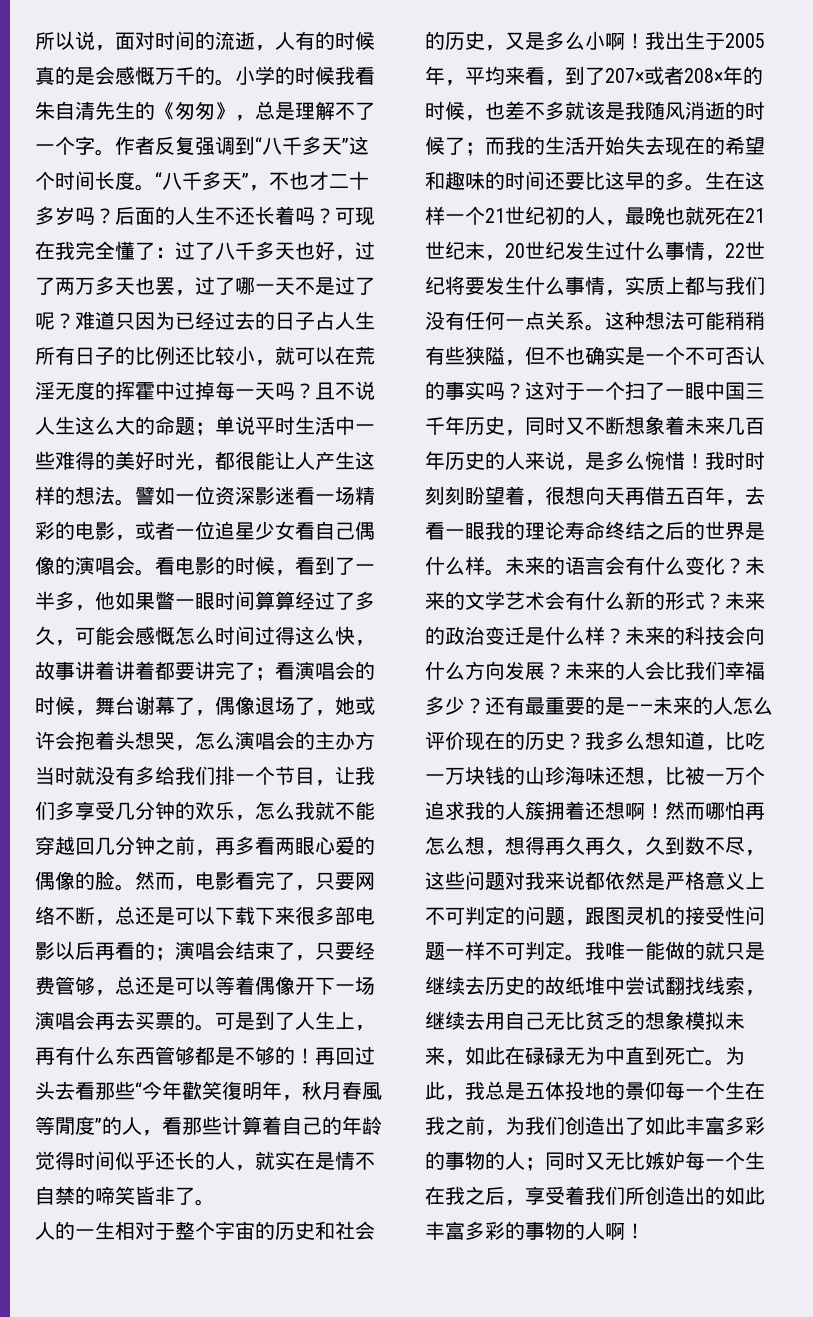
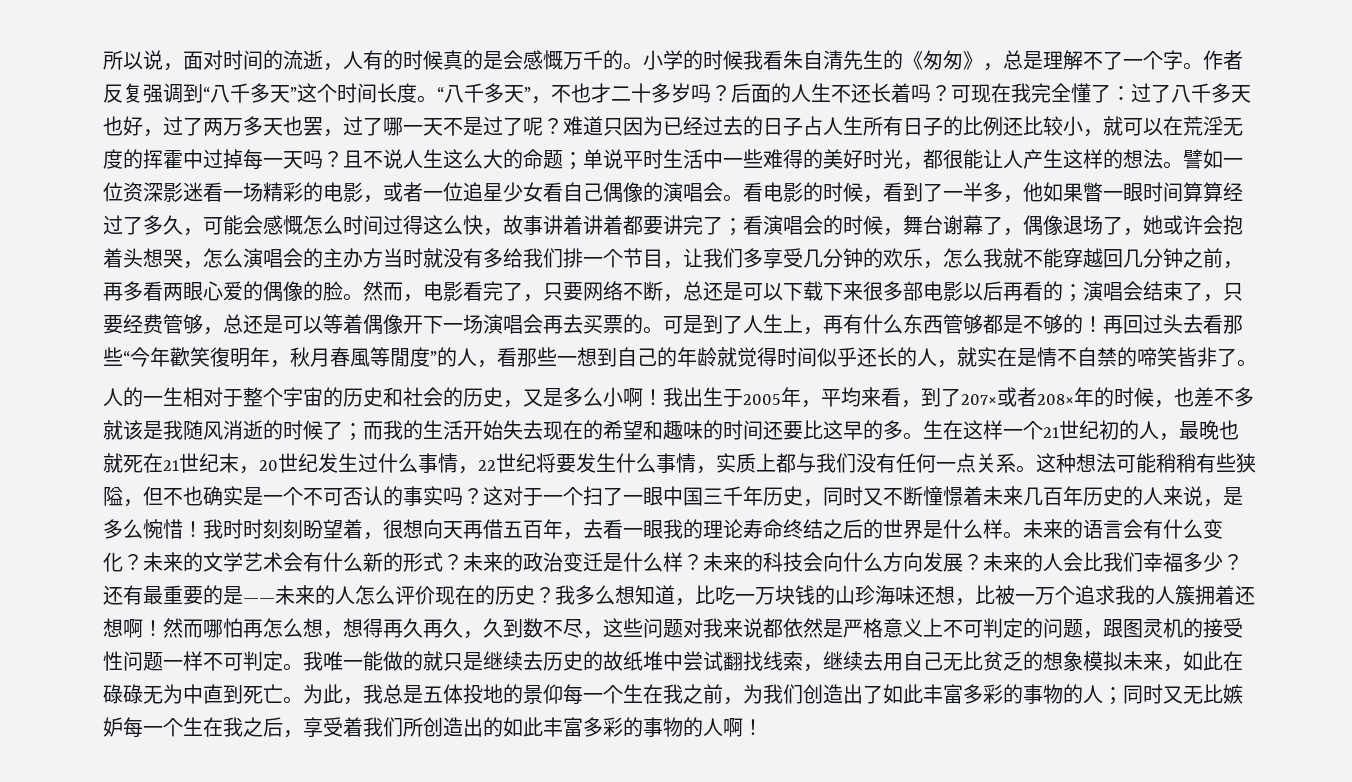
- 再回过头去看那些“今年歡笑復明年，秋月春風等閒度”的人，看那些计算着自己的年龄觉得时间似乎还长的人，就实在是情不自禁的啼笑皆非了。
+ 再回过头去看那些“今年歡笑復明年，秋月春風等閒度”的人，看那些一想到自己的年龄就觉得时间似乎还长的人，就实在是情不自禁的啼笑皆非了。
- 这对于一个扫了一眼中国三千年历史，同时又不断想象着未来几百年历史的人来说，是多么惋惜！
+ 这对于一个扫了一眼中国三千年历史，同时又不断憧憬着未来几百年历史的人来说，是多么惋惜！

